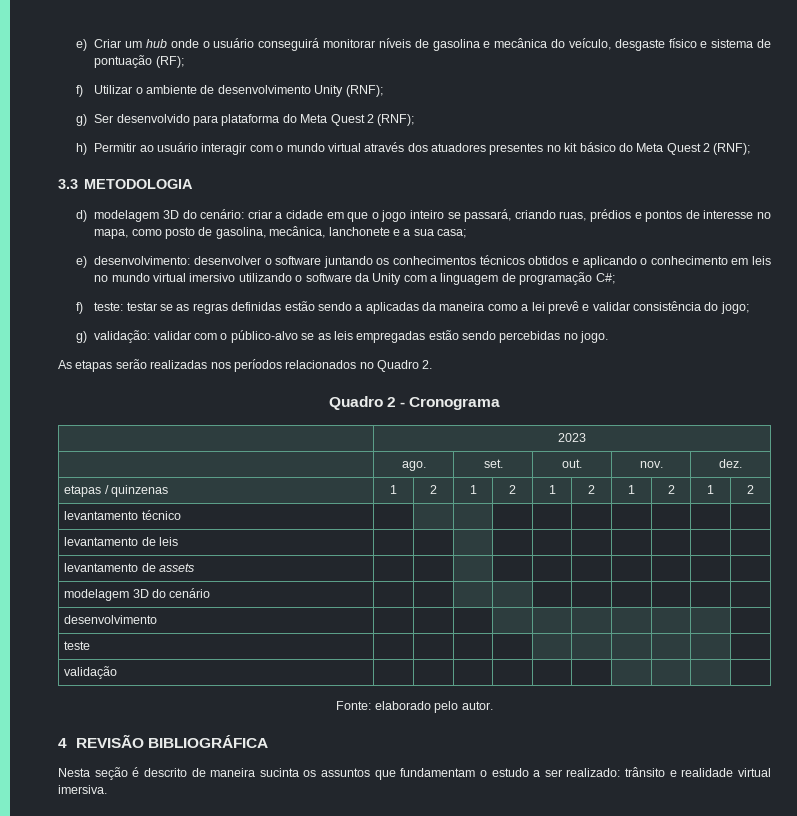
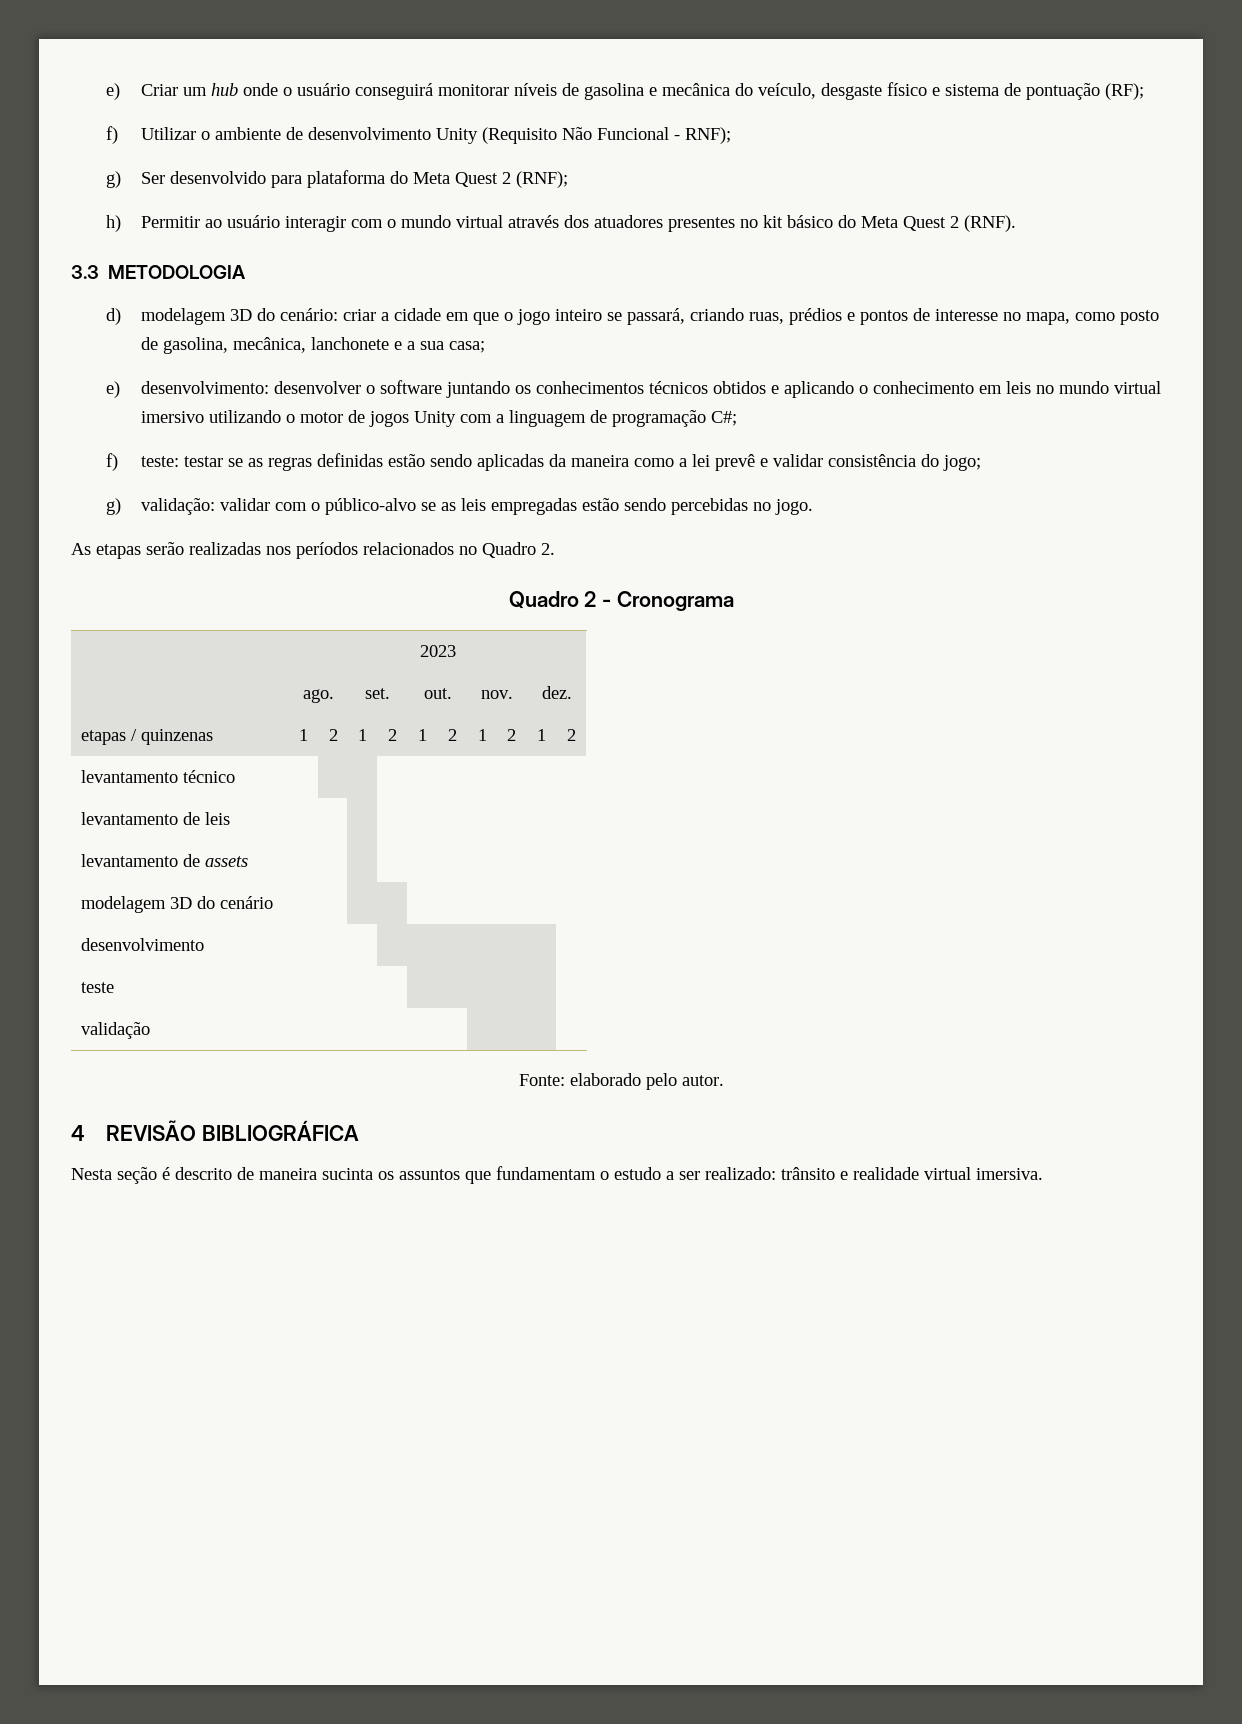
- f) Utilizar o ambiente de desenvolvimento Unity (RNF);
+ f) Utilizar o ambiente de desenvolvimento Unity (Requisito Não Funcional - RNF);
- h) Permitir ao usuário interagir com o mundo virtual através dos atuadores presentes no kit básico do Meta Quest 2 (RNF);
+ h) Permitir ao usuário interagir com o mundo virtual através dos atuadores presentes no kit básico do Meta Quest 2 (RNF).
- e) desenvolvimento: desenvolver o software juntando os conhecimentos técnicos obtidos e aplicando o conhecimento em leis no mundo virtual imersivo utilizando o software da Unity com a linguagem de programação C#;
+ e) desenvolvimento: desenvolver o software juntando os conhecimentos técnicos obtidos e aplicando o conhecimento em leis no mundo virtual imersivo utilizando o motor de jogos Unity com a linguagem de programação C#;
- f) teste: testar se as regras definidas estão sendo a aplicadas da maneira como a lei prevê e validar consistência do jogo;
+ f) teste: testar se as regras definidas estão sendo aplicadas da maneira como a lei prevê e validar consistência do jogo;

